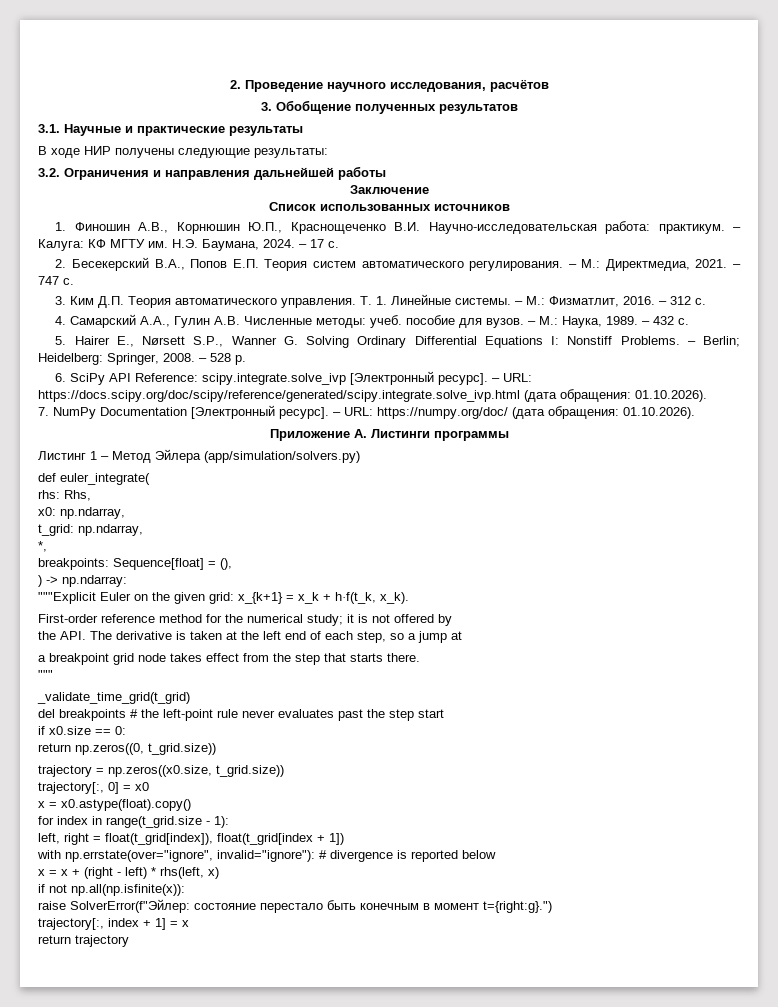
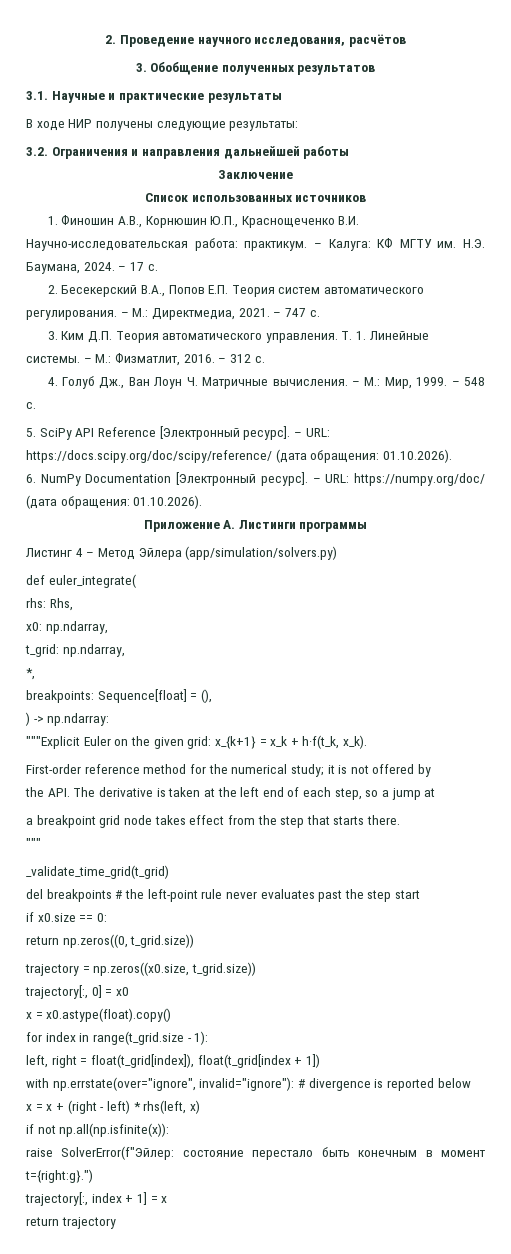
- 4. Самарский А.А., Гулин А.В. Численные методы: учеб. пособие для вузов. – М.: Наука, 1989. – 432 с.
- 5. Hairer E., Nørsett S.P., Wanner G. Solving Ordinary Differential Equations I: Nonstiff Problems. – Berlin; Heidelberg: Springer, 2008. – 528 p.
- 6. SciPy API Reference: scipy.integrate.solve_ivp [Электронный ресурс]. – URL: https://docs.scipy.org/doc/scipy/reference/generated/scipy.integrate.solve_ivp.html (дата обращения: 01.10.2026).
- 7. NumPy Documentation [Электронный ресурс].
+ 4. Голуб Дж., Ван Лоун Ч. Матричные вычисления. – М.: Мир, 1999. – 548 с.
+ 5. SciPy API Reference [Электронный ресурс]. – URL: https://docs.scipy.org/doc/scipy/reference/ (дата обращения: 01.10.2026).
+ 6. NumPy Documentation [Электронный ресурс].
- Листинг 1 – Метод Эйлера (app/simulation/solvers.py)
+ Листинг 4 – Метод Эйлера (app/simulation/solvers.py)

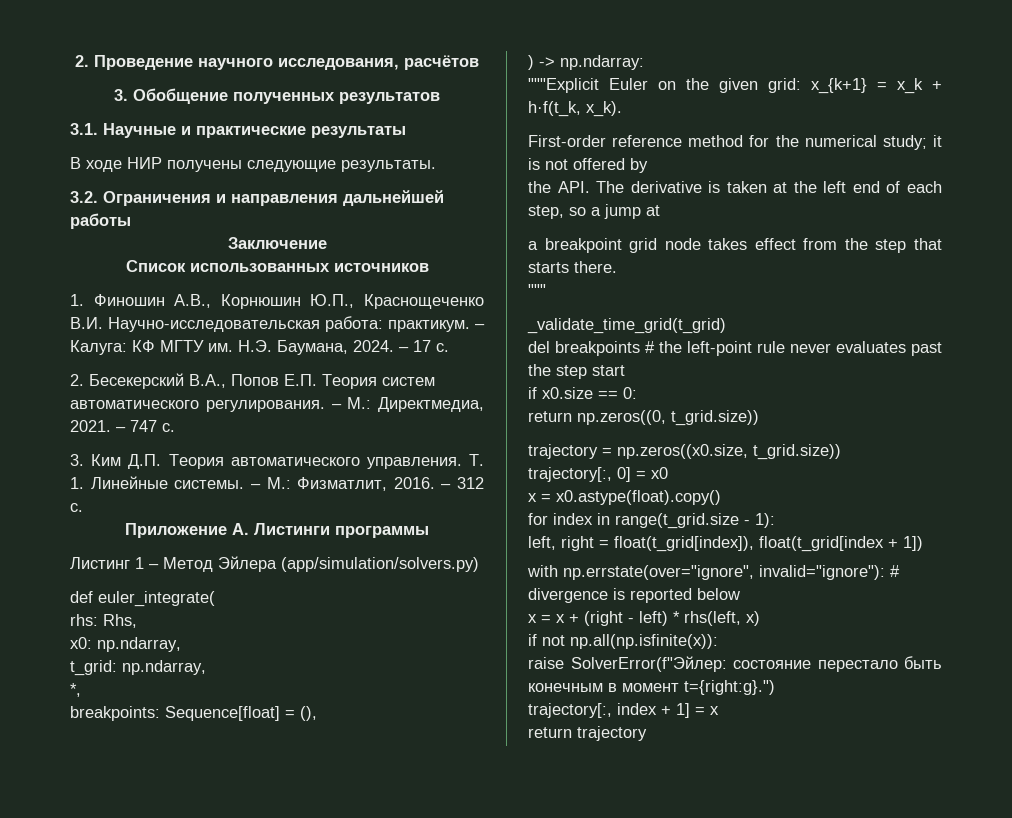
- В ходе НИР получены следующие результаты:
+ В ходе НИР получены следующие результаты.
- 4. Голуб Дж., Ван Лоун Ч. Матричные вычисления. – М.: Мир, 1999. – 548 с.
- 5. SciPy API Reference [Электронный ресурс]. – URL: https://docs.scipy.org/doc/scipy/reference/ (дата обращения: 01.10.2026).
- 6. NumPy Documentation [Электронный ресурс]. – URL: https://numpy.org/doc/ (дата обращения: 01.10.2026).
- Листинг 4 – Метод Эйлера (app/simulation/solvers.py)
+ Листинг 1 – Метод Эйлера (app/simulation/solvers.py)

